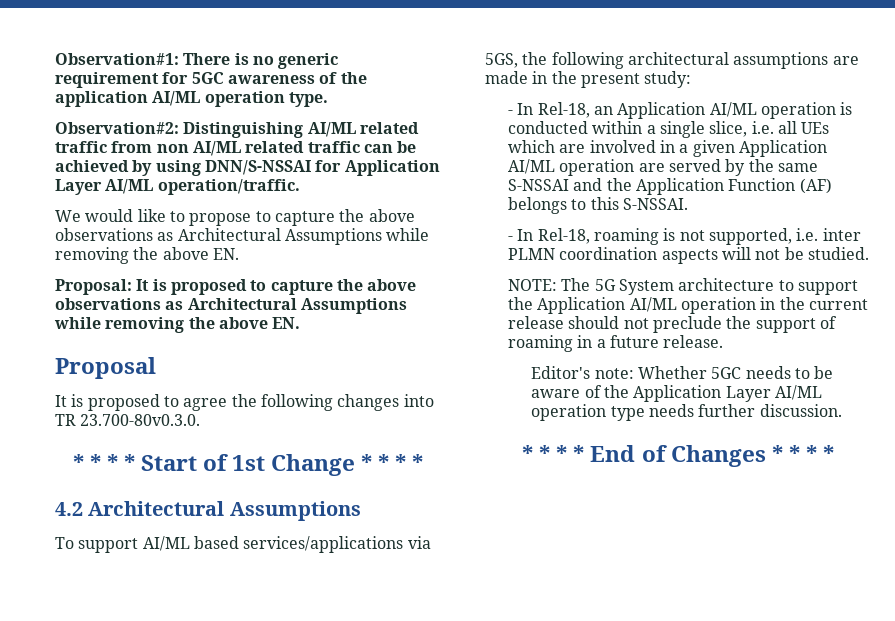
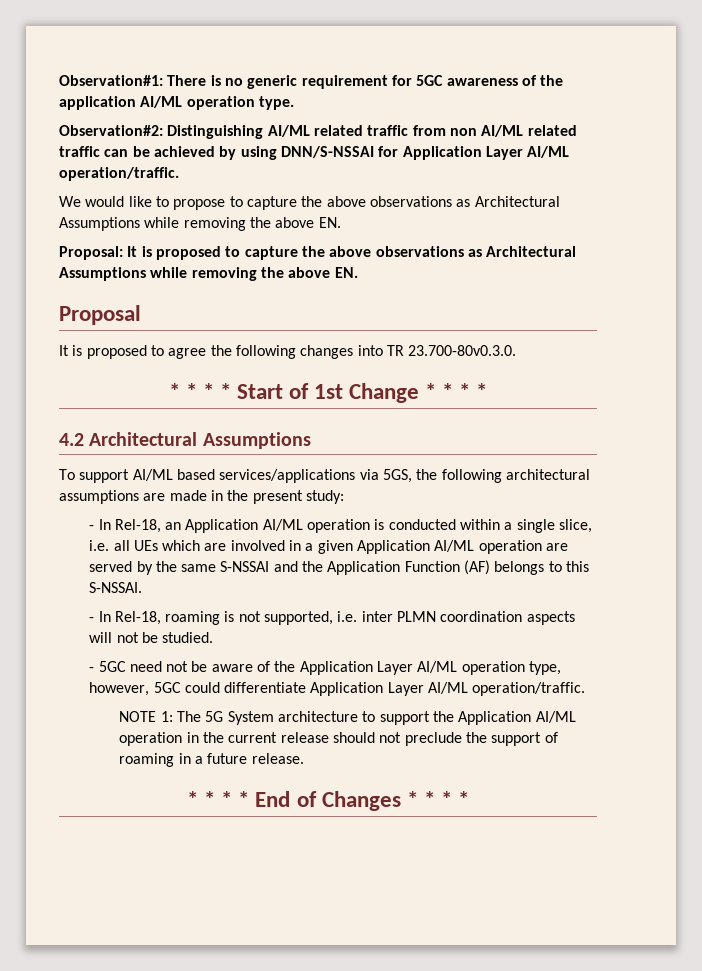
- NOTE: The 5G System architecture to support the Application AI/ML operation in the current release should not preclude the support of roaming in a future release.
+ - 5GC need not be aware of the Application Layer AI/ML operation type, however, 5GC could differentiate Application Layer AI/ML operation/traffic.
+ NOTE 1: The 5G System architecture to support the Application AI/ML operation in the current release should not preclude the support of roaming in a future release.
- Editor's note: Whether 5GC needs to be aware of the Application Layer AI/ML operation type needs further discussion.

